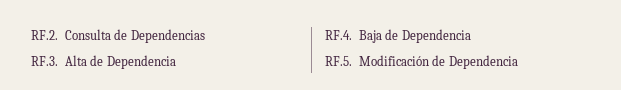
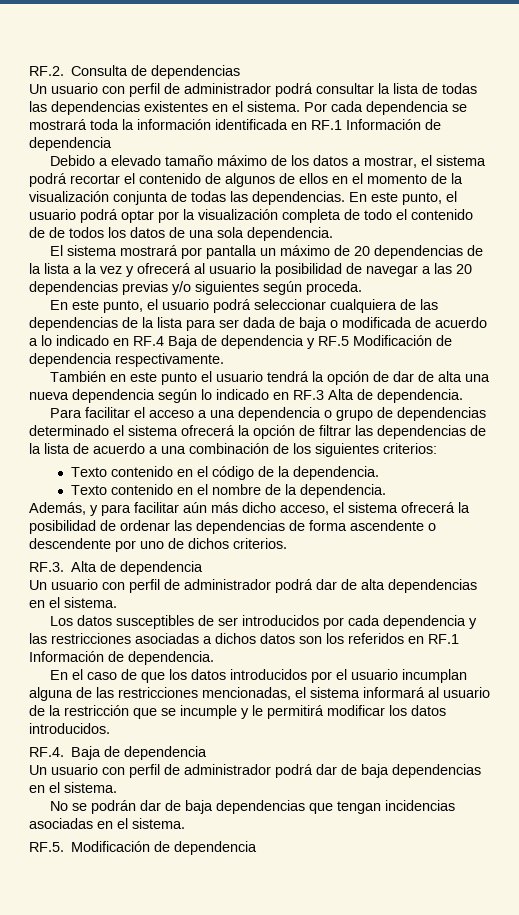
- RF.2. Consulta de Dependencias
- RF.3. Alta de Dependencia
- RF.4. Baja de Dependencia
+ RF.2. Consulta de dependencias
+ Un usuario con perfil de administrador podrá consultar la lista de todas las dependencias existentes en el sistema. Por cada dependencia se mostrará toda la información identificada en RF.1 Información de dependencia
+ Debido a elevado tamaño máximo de los datos a mostrar, el sistema podrá recortar el contenido de algunos de ellos en el momento de la visualización conjunta de todas las dependencias. En este punto, el usuario podrá optar por la visualización completa de todo el contenido de de todos los datos de una sola dependencia.
+ El sistema mostrará por pantalla un máximo de 20 dependencias de la lista a la vez y ofrecerá al usuario la posibilidad de navegar a las 20 dependencias previas y/o siguientes según proceda.
+ En este punto, el usuario podrá seleccionar cualquiera de las dependencias de la lista para ser dada de baja o modificada de acuerdo a lo indicado en RF.4 Baja de dependencia y RF.5 Modificación de dependencia respectivamente.
+ También en este punto el usuario tendrá la opción de dar de alta una nueva dependencia según lo indicado en RF.3 Alta de dependencia.
+ Para facilitar el acceso a una dependencia o grupo de dependencias determinado el sistema ofrecerá la opción de filtrar las dependencias de la lista de acuerdo a una combinación de los siguientes criterios:
+ Texto contenido en el código de la dependencia.
+ Texto contenido en el nombre de la dependencia.
+ Además, y para facilitar aún más dicho acceso, el sistema ofrecerá la posibilidad de ordenar las dependencias de forma ascendente o descendente por uno de dichos criterios.
+ RF.3. Alta de dependencia
+ Un usuario con perfil de administrador podrá dar de alta dependencias en el sistema.
+ Los datos susceptibles de ser introducidos por cada dependencia y las restricciones asociadas a dichos datos son los referidos en RF.1 Información de dependencia.
+ En el caso de que los datos introducidos por el usuario incumplan alguna de las restricciones mencionadas, el sistema informará al usuario de la restricción que se incumple y le permitirá modificar los datos introducidos.
+ RF.4. Baja de dependencia
+ Un usuario con perfil de administrador podrá dar de baja dependencias en el sistema.
+ No se podrán dar de baja dependencias que tengan incidencias asociadas en el sistema.
- RF.5. Modificación de Dependencia
+ RF.5. Modificación de dependencia

